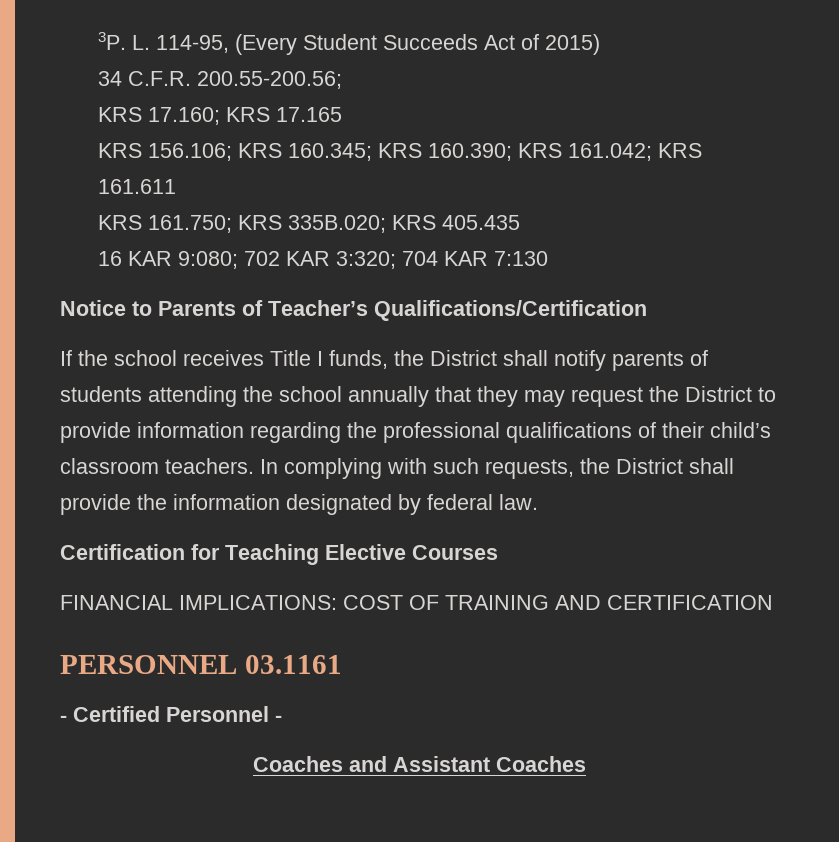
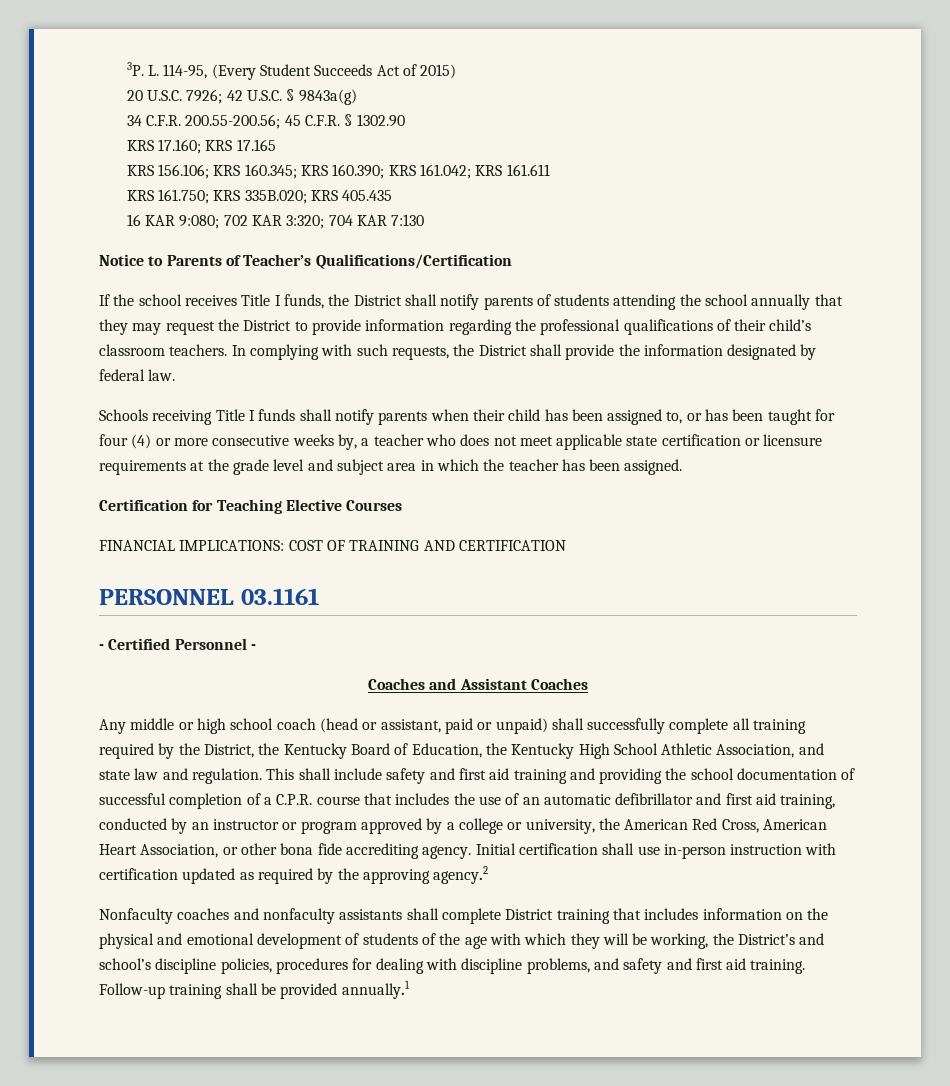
+ 20 U.S.C. 7926; 42 U.S.C. § 9843a(g)
- 34 C.F.R. 200.55-200.56;
+ 34 C.F.R. 200.55-200.56; 45 C.F.R. § 1302.90
+ Schools receiving Title I funds shall notify parents when their child has been assigned to, or has been taught for four (4) or more consecutive weeks by, a teacher who does not meet applicable state certification or licensure requirements at the grade level and subject area in which the teacher has been assigned.
+ Any middle or high school coach (head or assistant, paid or unpaid) shall successfully complete all training required by the District, the Kentucky Board of Education, the Kentucky High School Athletic Association, and state law and regulation. This shall include safety and first aid training and providing the school documentation of successful completion of a C.P.R. course that includes the use of an automatic defibrillator and first aid training, conducted by an instructor or program approved by a college or university, the American Red Cross, American Heart Association, or other bona fide accrediting agency. Initial certification shall use in-person instruction with certification updated as required by the approving agency.2
+ Nonfaculty coaches and nonfaculty assistants shall complete District training that includes information on the physical and emotional development of students of the age with which they will be working, the District’s and school’s discipline policies, procedures for dealing with discipline problems, and safety and first aid training. Follow-up training shall be provided annually.1

